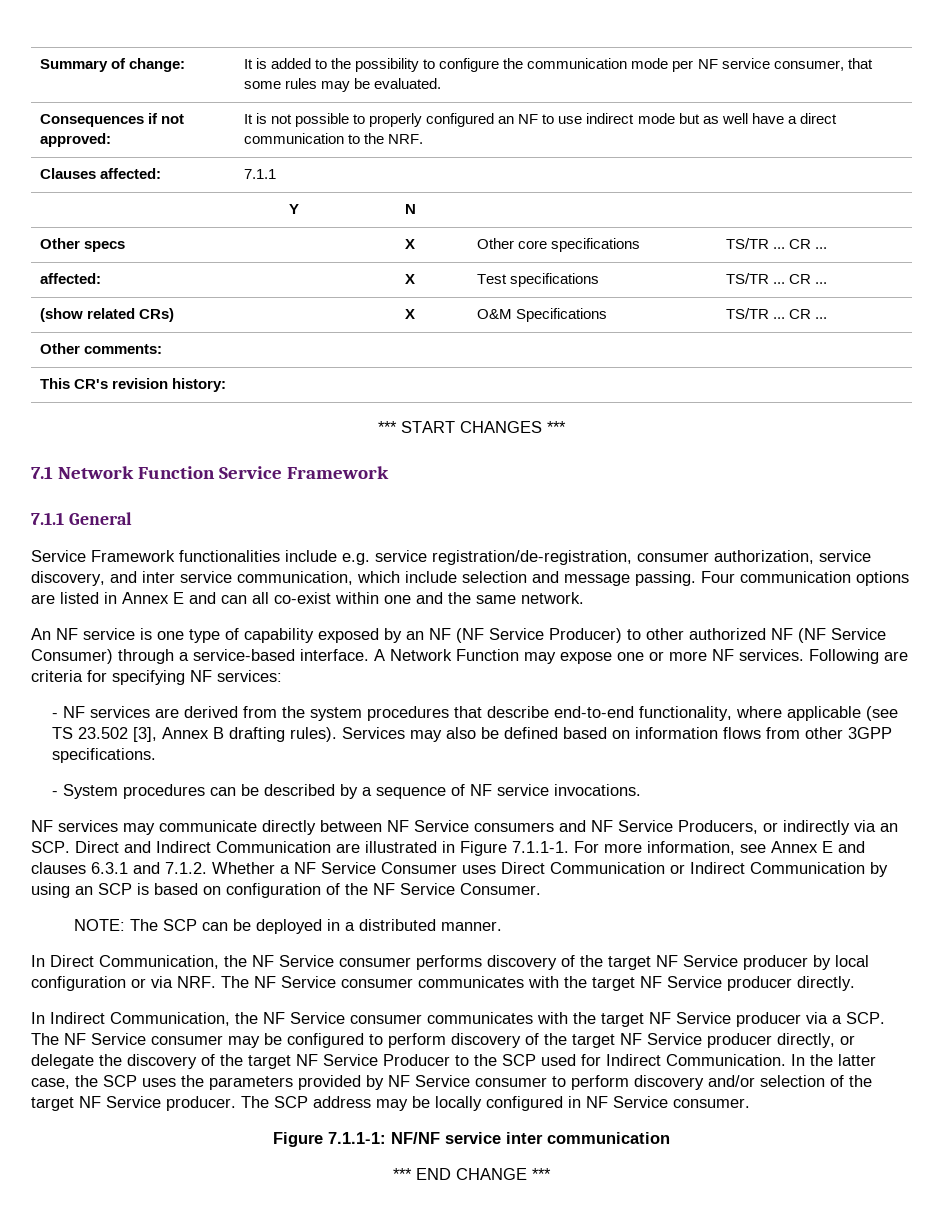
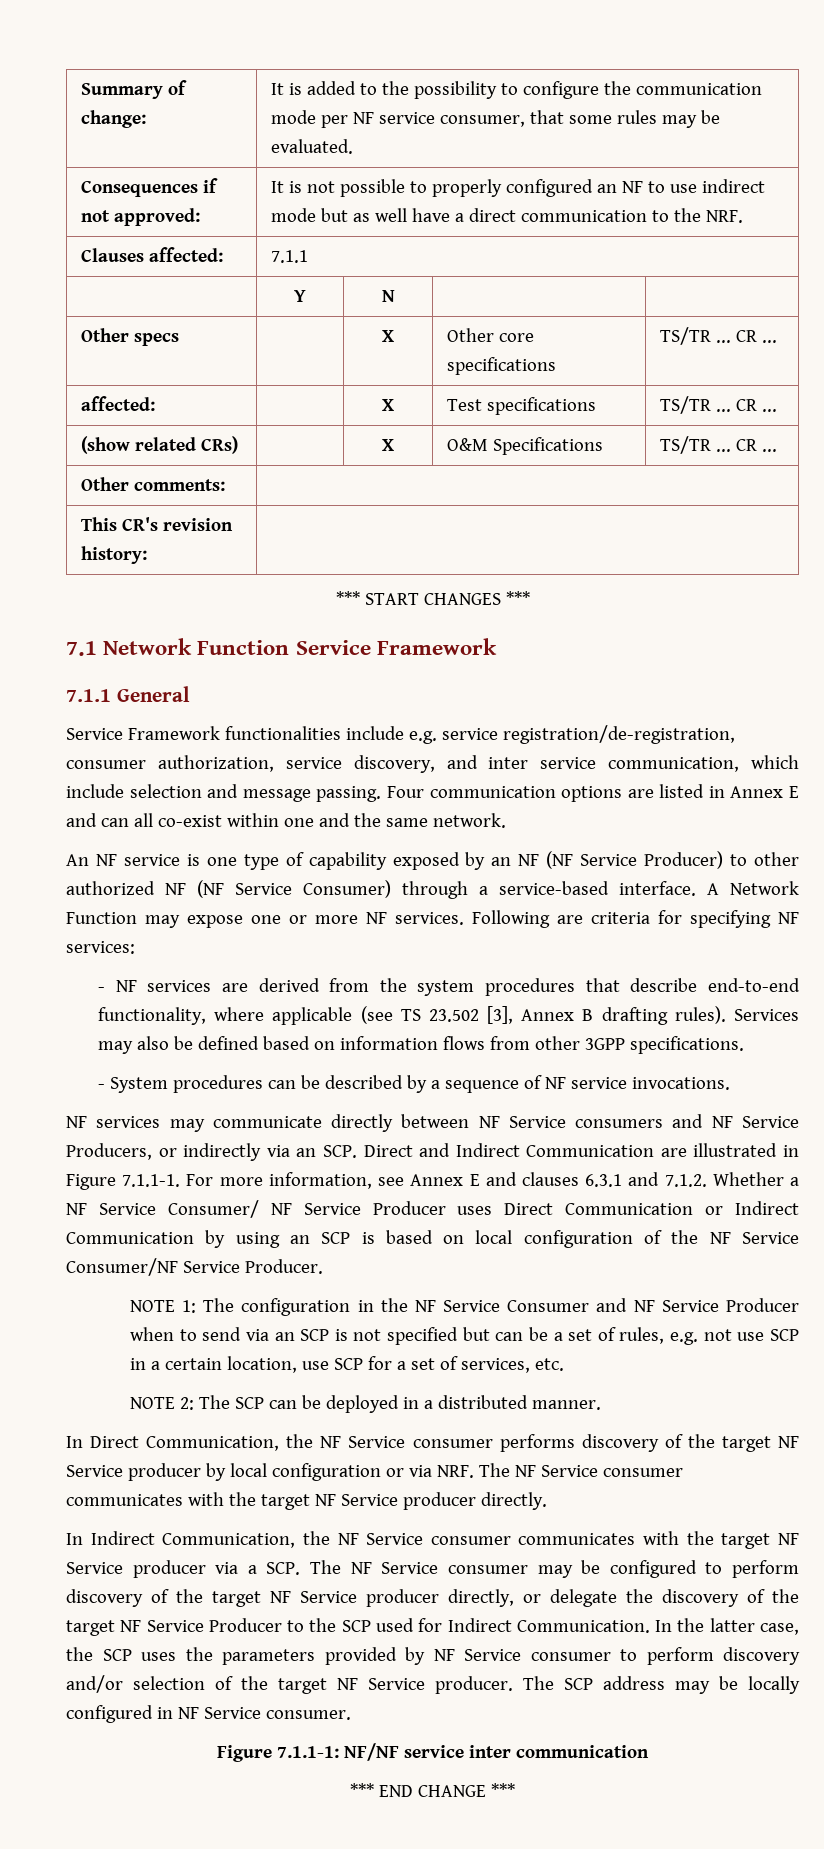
- NF services may communicate directly between NF Service consumers and NF Service Producers, or indirectly via an SCP. Direct and Indirect Communication are illustrated in Figure 7.1.1-1. For more information, see Annex E and clauses 6.3.1 and 7.1.2. Whether a NF Service Consumer uses Direct Communication or Indirect Communication by using an SCP is based on configuration of the NF Service Consumer.
- NOTE:
+ NF services may communicate directly between NF Service consumers and NF Service Producers, or indirectly via an SCP. Direct and Indirect Communication are illustrated in Figure 7.1.1-1. For more information, see Annex E and clauses 6.3.1 and 7.1.2. Whether a NF Service Consumer/ NF Service Producer uses Direct Communication or Indirect Communication by using an SCP is based on local configuration of the NF Service Consumer/NF Service Producer.
+ NOTE 1: The configuration in the NF Service Consumer and NF Service Producer when to send via an SCP is not specified but can be a set of rules, e.g. not use SCP in a certain location, use SCP for a set of services, etc.
+ NOTE 2:

